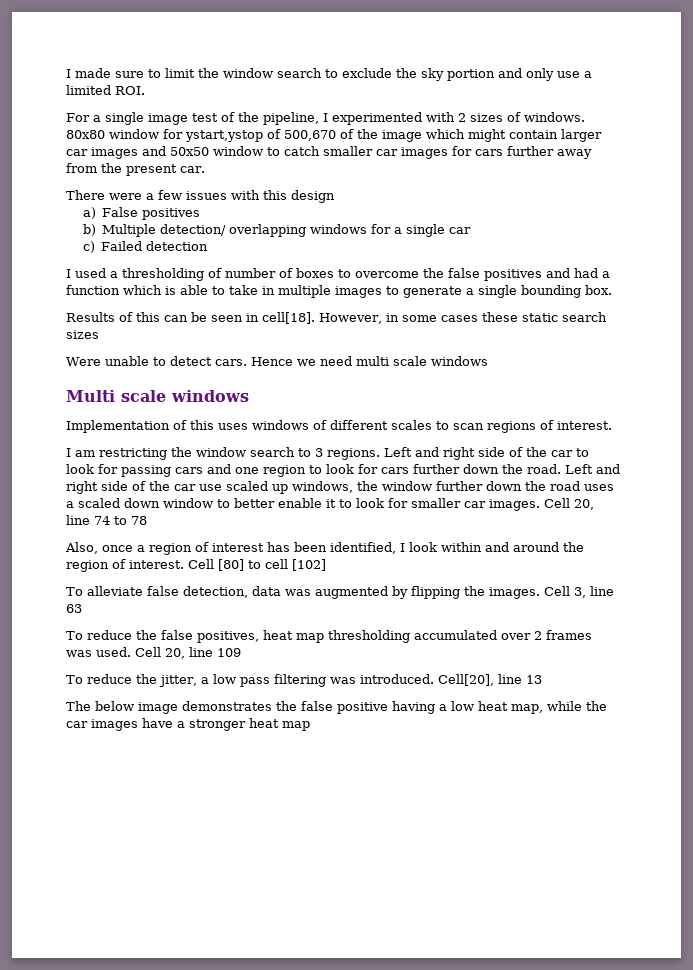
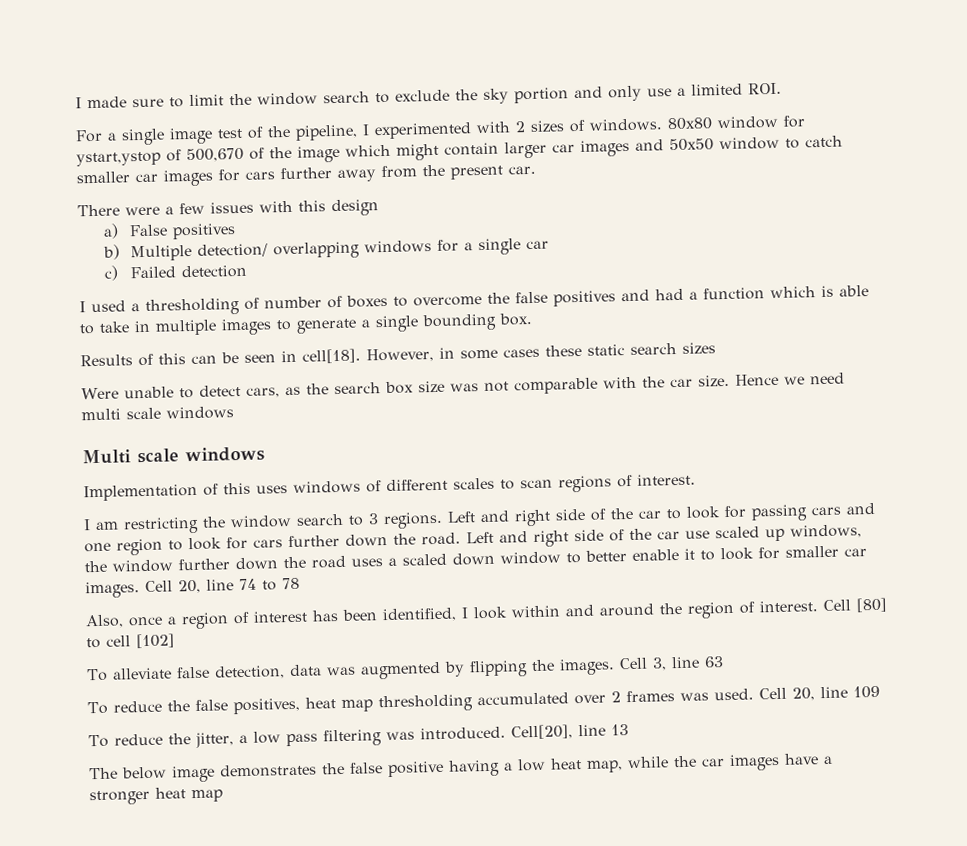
- Were unable to detect cars.
+ Were unable to detect cars, as the search box size was not comparable with the car size.

